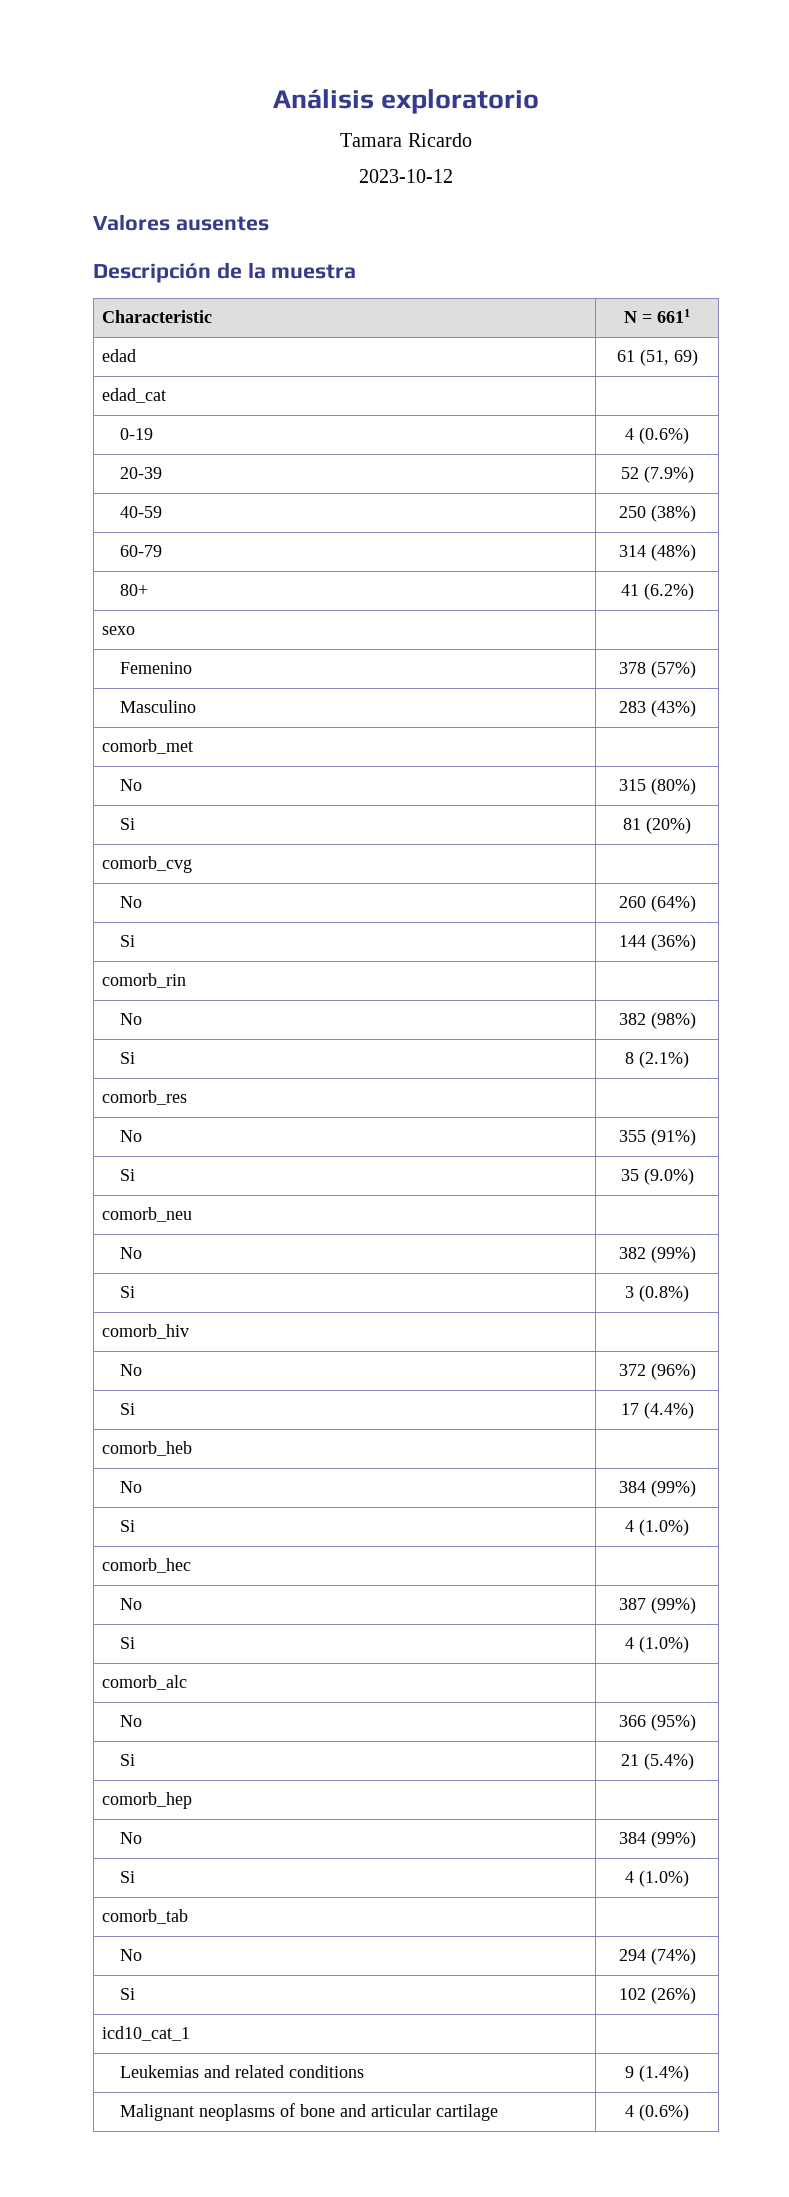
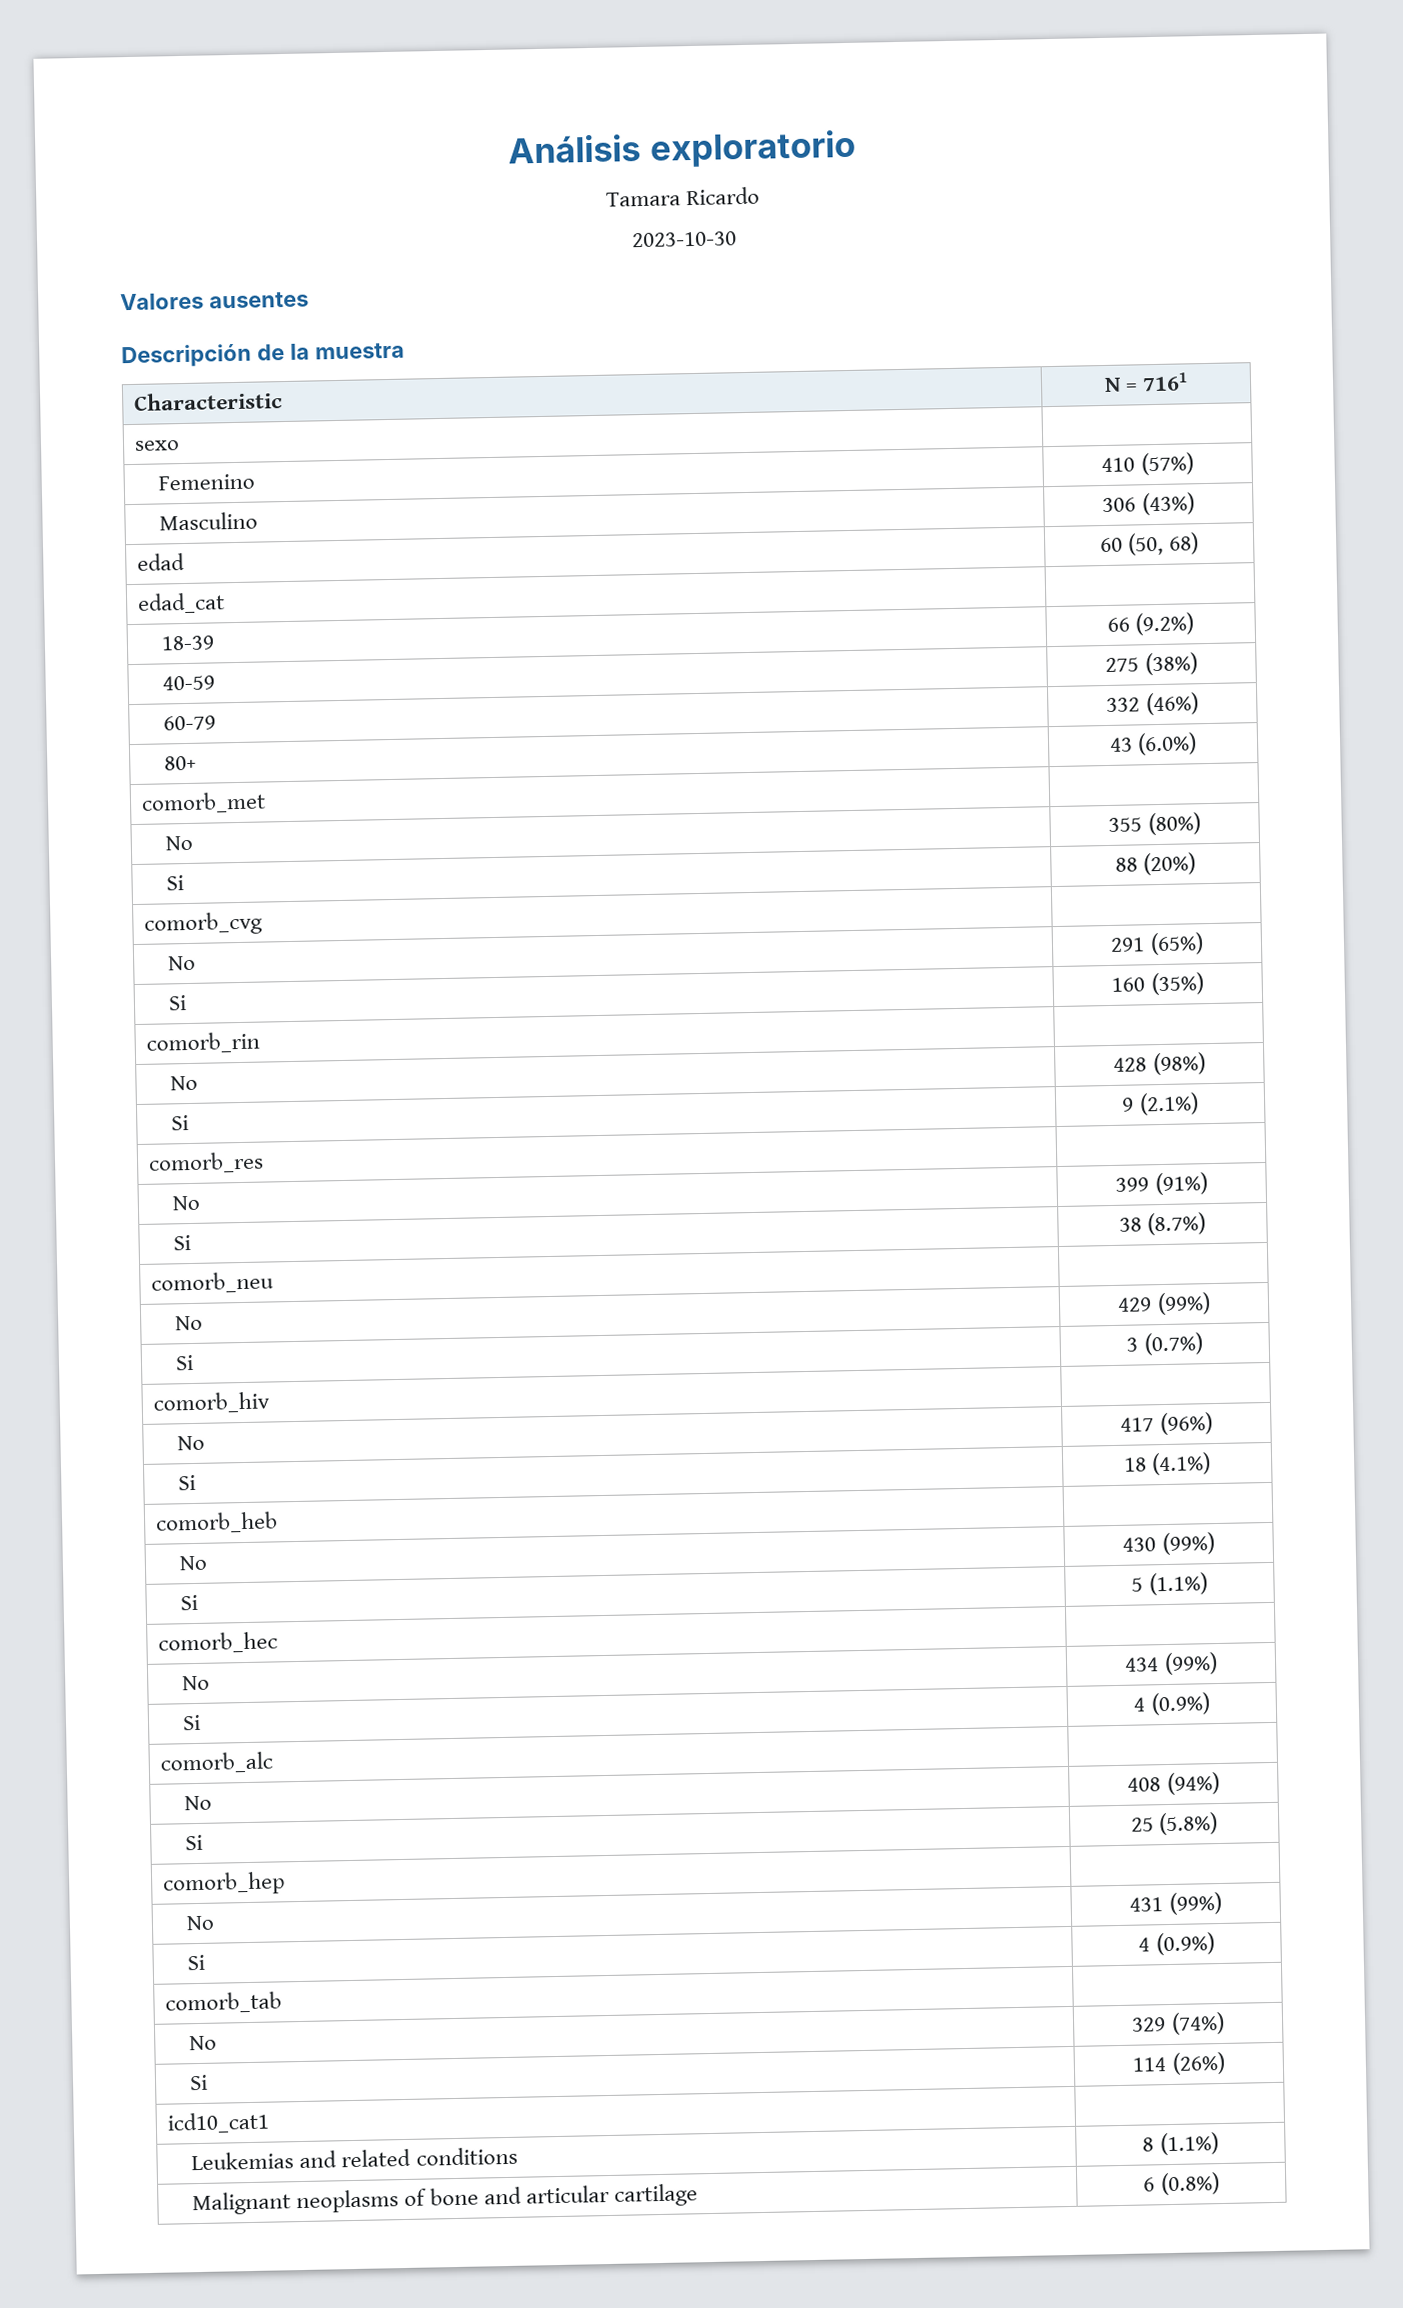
- 2023-10-12
+ 2023-10-30
- Characteristic | N = 6611
- edad | 61 (51, 69)
- edad_cat |
- 0-19 | 4 (0.6%)
- 20-39 | 52 (7.9%)
- 40-59 | 250 (38%)
- 60-79 | 314 (48%)
- 80+ | 41 (6.2%)
+ Characteristic | N = 7161
- Femenino | 378 (57%)
+ Femenino | 410 (57%)
- Masculino | 283 (43%)
+ Masculino | 306 (43%)
+ edad | 60 (50, 68)
+ edad_cat |
+ 18-39 | 66 (9.2%)
+ 40-59 | 275 (38%)
+ 60-79 | 332 (46%)
+ 80+ | 43 (6.0%)
- No | 315 (80%)
+ No | 355 (80%)
- Si | 81 (20%)
+ Si | 88 (20%)
- No | 260 (64%)
- Si | 144 (36%)
+ No | 291 (65%)
+ Si | 160 (35%)
- No | 382 (98%)
+ No | 428 (98%)
- Si | 8 (2.1%)
+ Si | 9 (2.1%)
- No | 355 (91%)
+ No | 399 (91%)
- Si | 35 (9.0%)
+ Si | 38 (8.7%)
- No | 382 (99%)
+ No | 429 (99%)
- Si | 3 (0.8%)
+ Si | 3 (0.7%)
- No | 372 (96%)
+ No | 417 (96%)
- Si | 17 (4.4%)
+ Si | 18 (4.1%)
  comorb_heb |
- No | 384 (99%)
- Si | 4 (1.0%)
+ No | 430 (99%)
+ Si | 5 (1.1%)
- No | 387 (99%)
- Si | 4 (1.0%)
+ No | 434 (99%)
+ Si | 4 (0.9%)
- No | 366 (95%)
- Si | 21 (5.4%)
+ No | 408 (94%)
+ Si | 25 (5.8%)
  comorb_hep |
- No | 384 (99%)
- Si | 4 (1.0%)
+ No | 431 (99%)
+ Si | 4 (0.9%)
- No | 294 (74%)
+ No | 329 (74%)
- Si | 102 (26%)
+ Si | 114 (26%)
- icd10_cat_1 |
+ icd10_cat1 |
- Leukemias and related conditions | 9 (1.4%)
+ Leukemias and related conditions | 8 (1.1%)
- Malignant neoplasms of bone and articular cartilage | 4 (0.6%)
+ Malignant neoplasms of bone and articular cartilage | 6 (0.8%)

